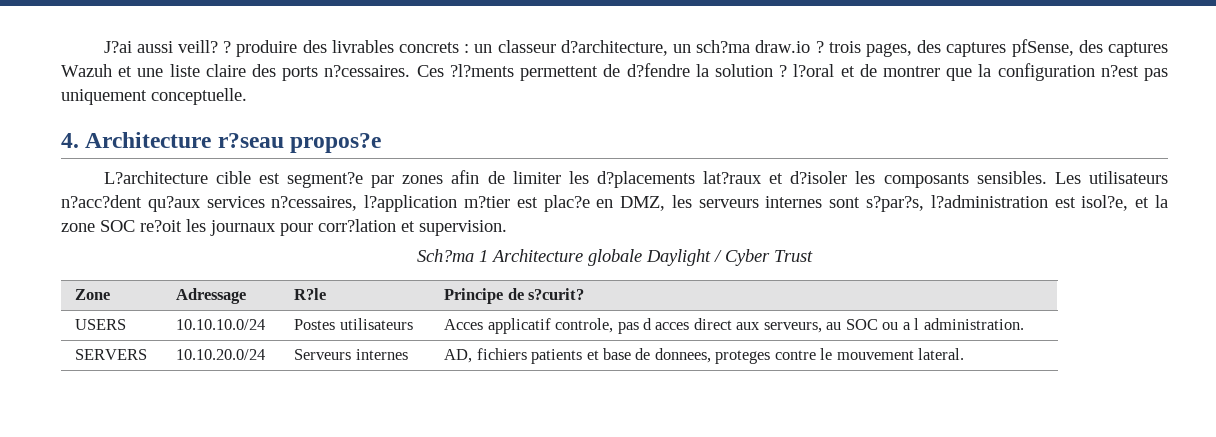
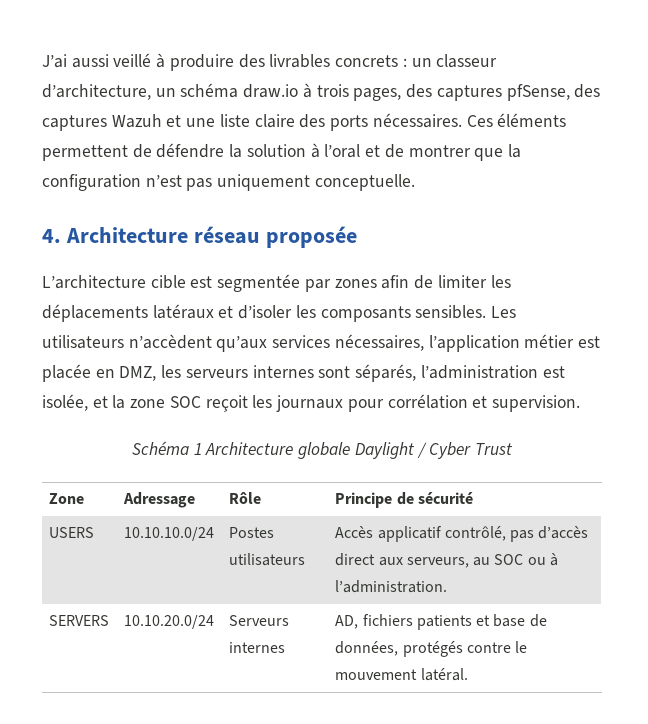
- J?ai aussi veill? ? produire des livrables concrets : un classeur d?architecture, un sch?ma draw.io ? trois pages, des captures pfSense, des captures Wazuh et une liste claire des ports n?cessaires. Ces ?l?ments permettent de d?fendre la solution ? l?oral et de montrer que la configuration n?est pas uniquement conceptuelle.
+ J’ai aussi veillé à produire des livrables concrets : un classeur d’architecture, un schéma draw.io à trois pages, des captures pfSense, des captures Wazuh et une liste claire des ports nécessaires. Ces éléments permettent de défendre la solution à l’oral et de montrer que la configuration n’est pas uniquement conceptuelle.
- 4. Architecture r?seau propos?e
- L?architecture cible est segment?e par zones afin de limiter les d?placements lat?raux et d?isoler les composants sensibles.
+ 4. Architecture réseau proposée
+ L’architecture cible est segmentée par zones afin de limiter les déplacements latéraux et d’isoler les composants sensibles.
- Les utilisateurs n?acc?dent qu?aux services n?cessaires, l?application m?tier est plac?e en DMZ, les serveurs internes sont s?par?s, l?administration est isol?e, et la zone SOC re?oit les journaux pour corr?lation et supervision.
+ Les utilisateurs n’accèdent qu’aux services nécessaires, l’application métier est placée en DMZ, les serveurs internes sont séparés, l’administration est isolée, et la zone SOC reçoit les journaux pour corrélation et supervision.
- Sch?ma 1 Architecture globale Daylight / Cyber Trust
+ Schéma 1 Architecture globale Daylight / Cyber Trust
- Zone | Adressage | R?le | Principe de s?curit?
+ Zone | Adressage | Rôle | Principe de sécurité
- USERS | 10.10.10.0/24 | Postes utilisateurs | Acces applicatif controle, pas d acces direct aux serveurs, au SOC ou a l administration.
+ USERS | 10.10.10.0/24 | Postes utilisateurs | Accès applicatif contrôlé, pas d’accès direct aux serveurs, au SOC ou à l’administration.
- SERVERS | 10.10.20.0/24 | Serveurs internes | AD, fichiers patients et base de donnees, proteges contre le mouvement lateral.
+ SERVERS | 10.10.20.0/24 | Serveurs internes | AD, fichiers patients et base de données, protégés contre le mouvement latéral.

